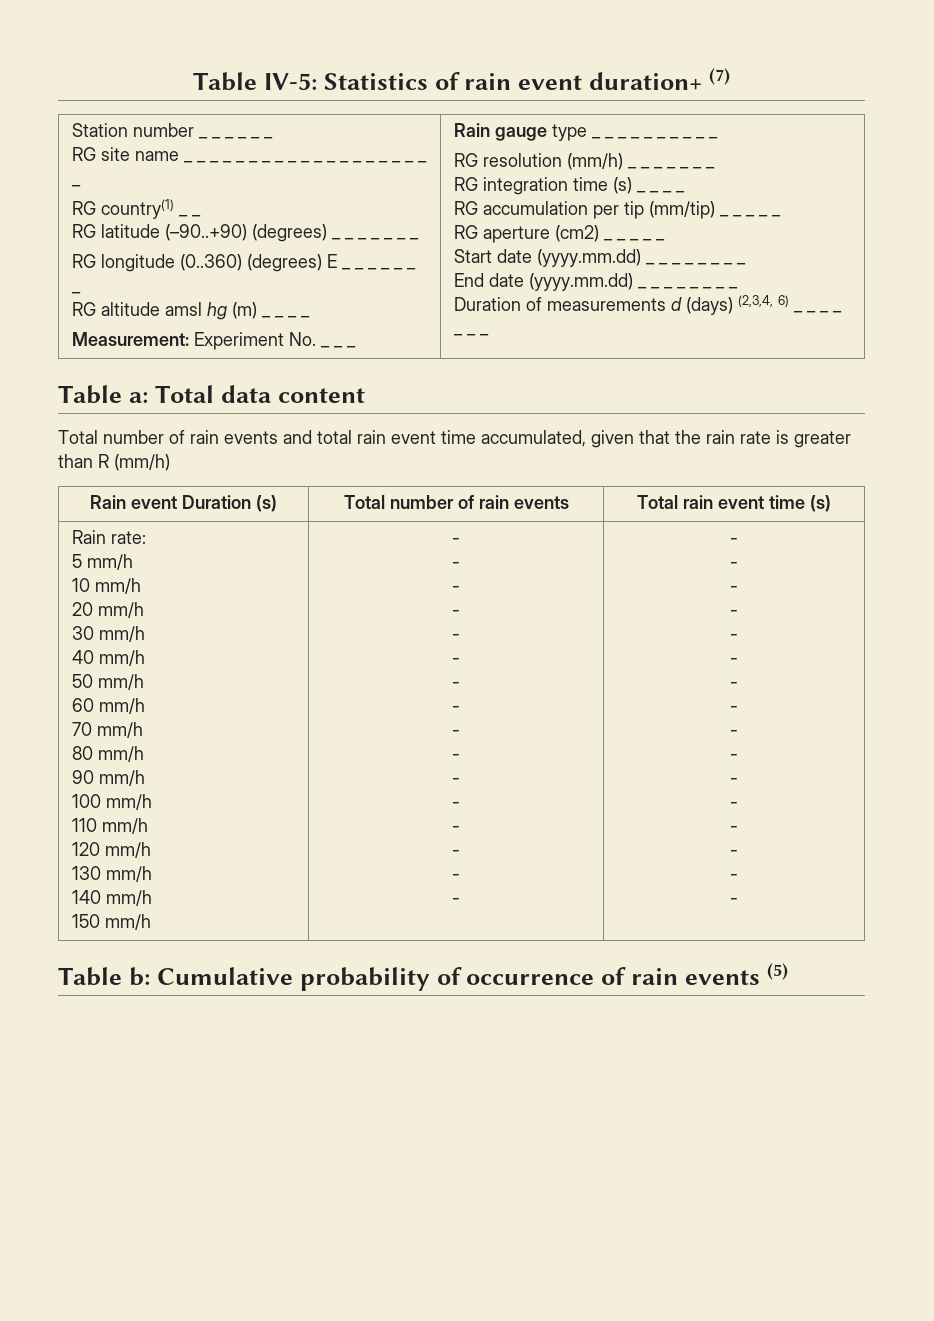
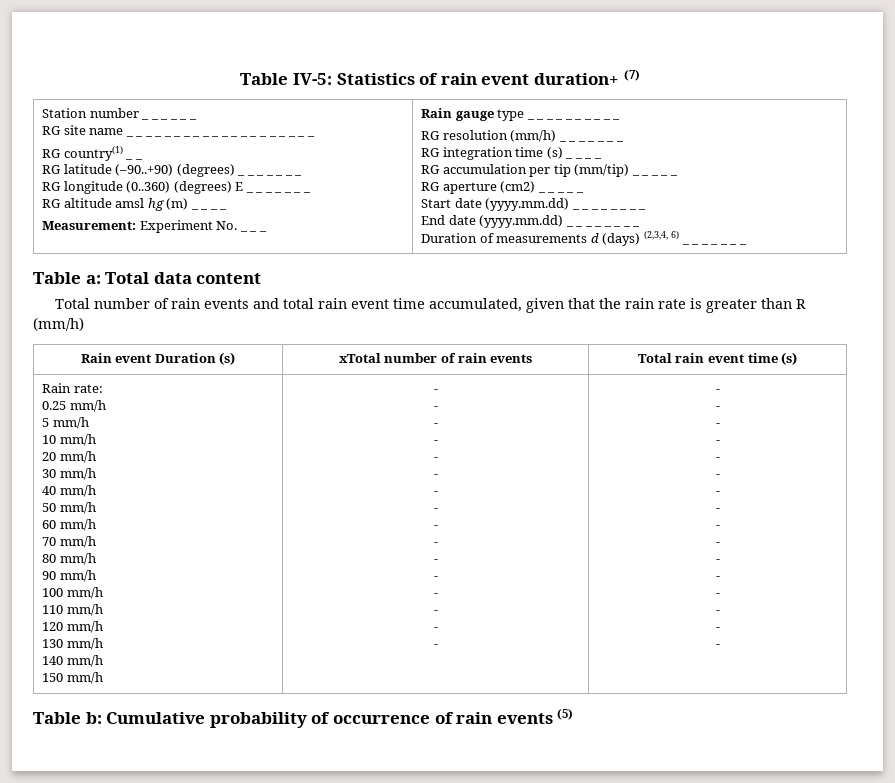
- Rain event Duration (s) | Total number of rain events | Total rain event time (s)
+ Rain event Duration (s) | xTotal number of rain events | Total rain event time (s)
+ 0.25 mm/h

